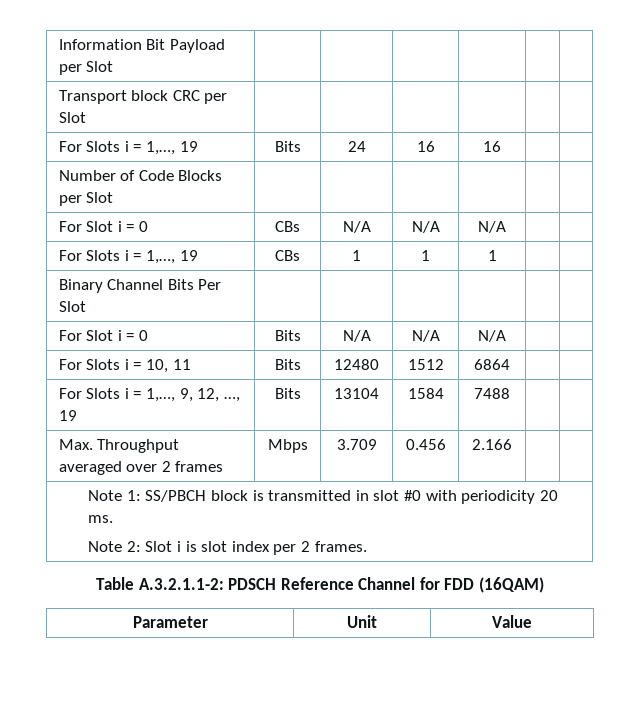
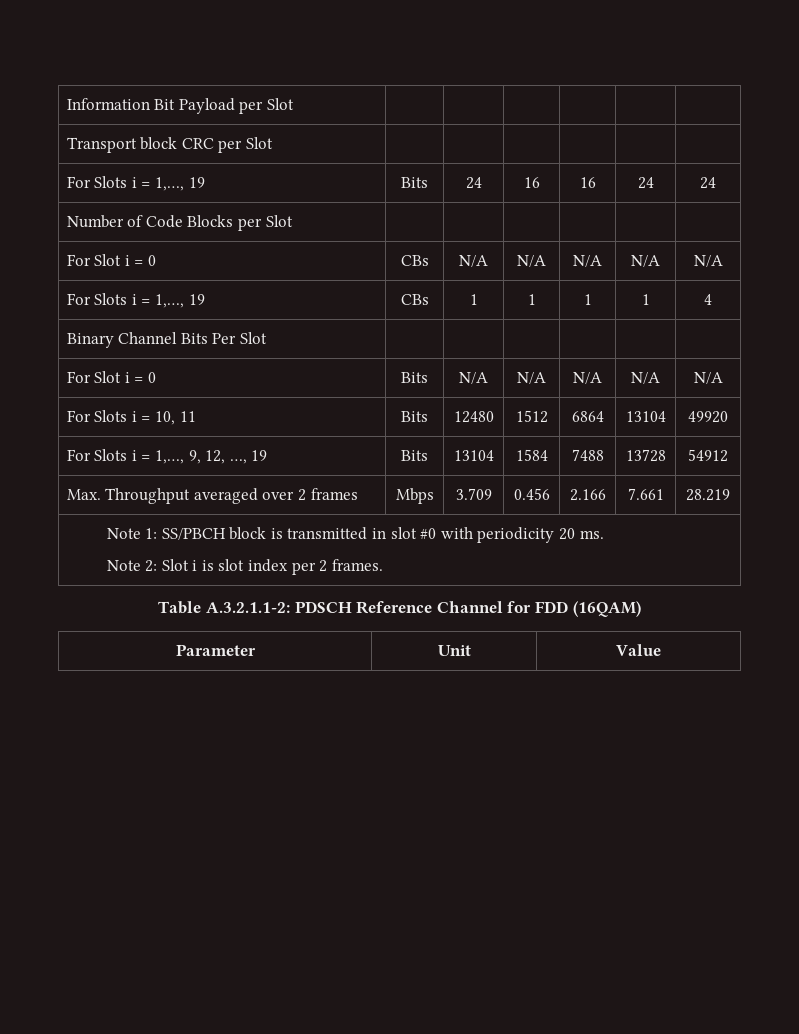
- For Slots i = 1,…, 19 | Bits | 24 | 16 | 16 | |
+ For Slots i = 1,…, 19 | Bits | 24 | 16 | 16 | 24 | 24
- For Slot i = 0 | CBs | N/A | N/A | N/A | |
+ For Slot i = 0 | CBs | N/A | N/A | N/A | N/A | N/A
- For Slots i = 1,…, 19 | CBs | 1 | 1 | 1 | |
+ For Slots i = 1,…, 19 | CBs | 1 | 1 | 1 | 1 | 4
- For Slot i = 0 | Bits | N/A | N/A | N/A | |
+ For Slot i = 0 | Bits | N/A | N/A | N/A | N/A | N/A
- For Slots i = 10, 11 | Bits | 12480 | 1512 | 6864 | |
+ For Slots i = 10, 11 | Bits | 12480 | 1512 | 6864 | 13104 | 49920
- For Slots i = 1,…, 9, 12, …, 19 | Bits | 13104 | 1584 | 7488 | |
+ For Slots i = 1,…, 9, 12, …, 19 | Bits | 13104 | 1584 | 7488 | 13728 | 54912
- Max. Throughput averaged over 2 frames | Mbps | 3.709 | 0.456 | 2.166 | |
+ Max. Throughput averaged over 2 frames | Mbps | 3.709 | 0.456 | 2.166 | 7.661 | 28.219

